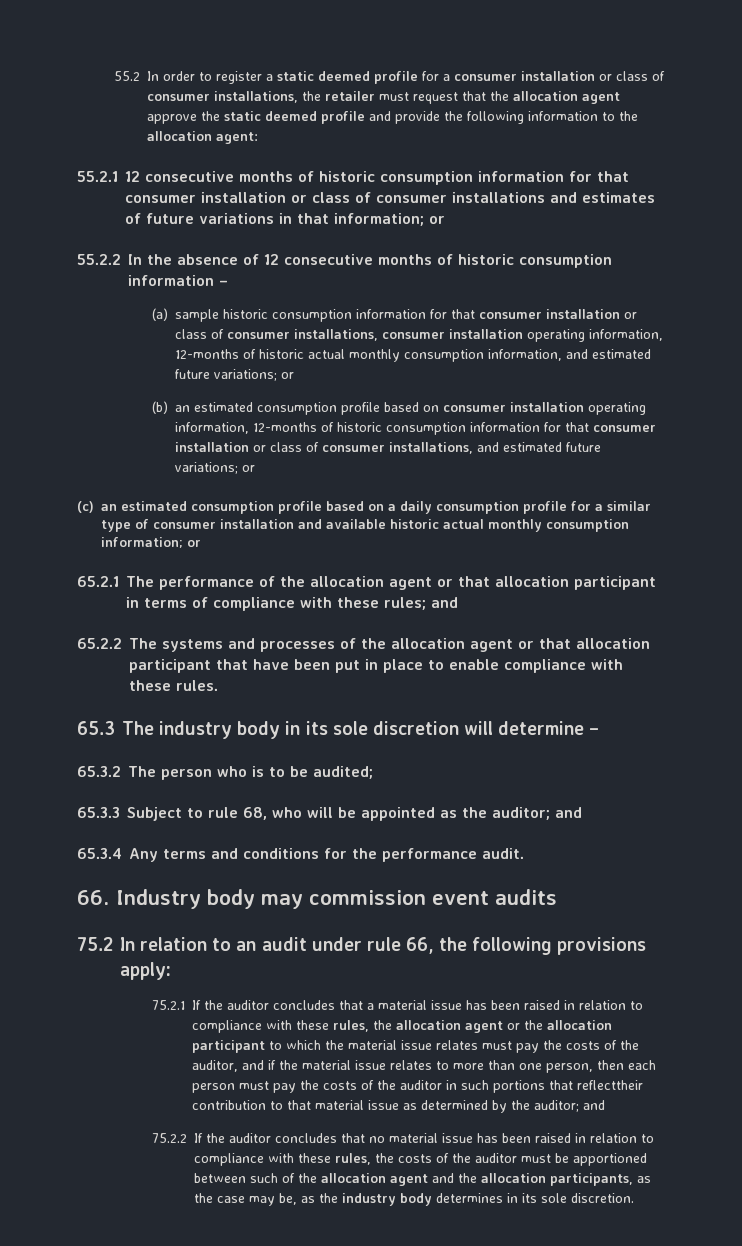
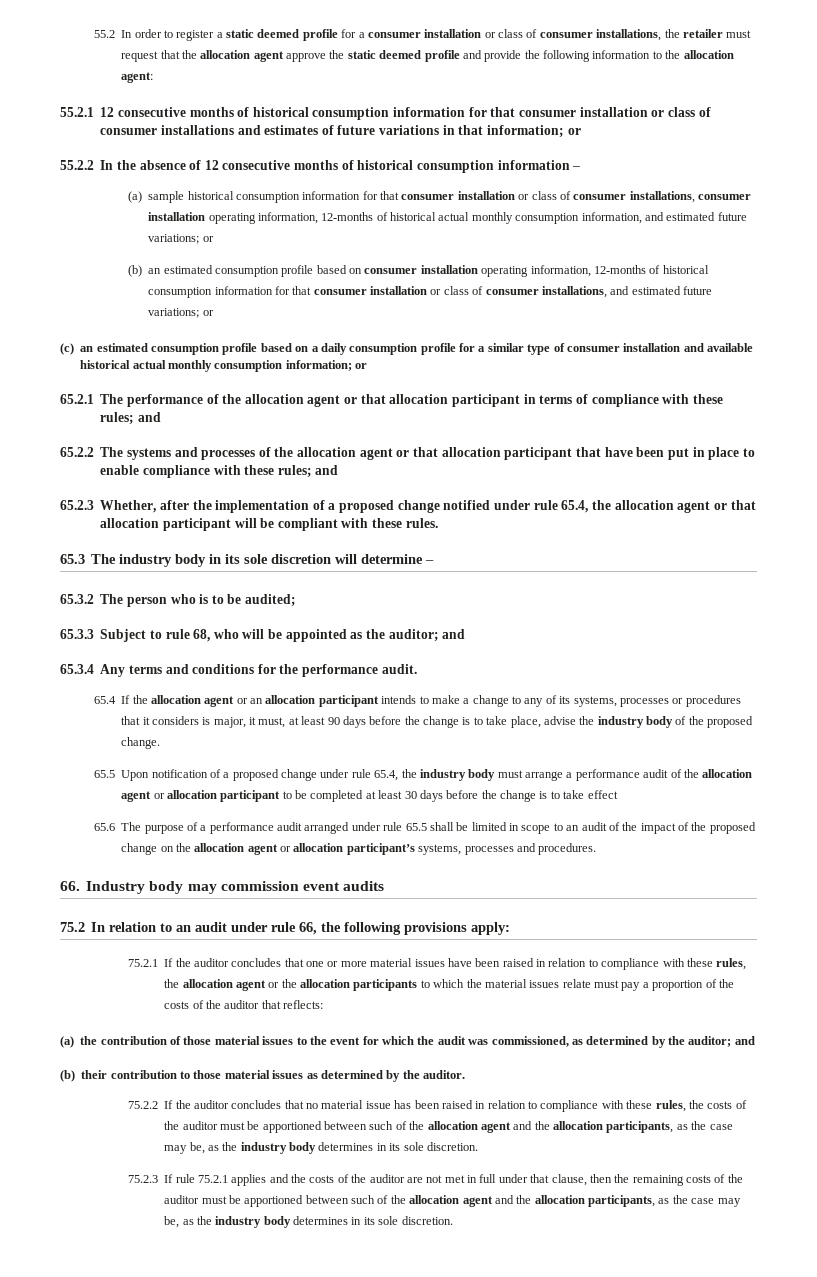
- 55.2.1 12 consecutive months of historic consumption information for that consumer installation or class of consumer installations and estimates of future variations in that information; or
+ 55.2.1 12 consecutive months of historical consumption information for that consumer installation or class of consumer installations and estimates of future variations in that information; or
- 55.2.2 In the absence of 12 consecutive months of historic consumption information –
+ 55.2.2 In the absence of 12 consecutive months of historical consumption information –
- (a) sample historic consumption information for that consumer installation or class of consumer installations, consumer installation operating information, 12-months of historic actual monthly consumption information, and estimated future variations; or
+ (a) sample historical consumption information for that consumer installation or class of consumer installations, consumer installation operating information, 12-months of historical actual monthly consumption information, and estimated future variations; or
- (b) an estimated consumption profile based on consumer installation operating information, 12-months of historic consumption information for that consumer installation or class of consumer installations, and estimated future variations; or
+ (b) an estimated consumption profile based on consumer installation operating information, 12-months of historical consumption information for that consumer installation or class of consumer installations, and estimated future variations; or
- (c) an estimated consumption profile based on a daily consumption profile for a similar type of consumer installation and available historic actual monthly consumption information; or
+ (c) an estimated consumption profile based on a daily consumption profile for a similar type of consumer installation and available historical actual monthly consumption information; or
- 65.2.2 The systems and processes of the allocation agent or that allocation participant that have been put in place to enable compliance with these rules.
+ 65.2.2 The systems and processes of the allocation agent or that allocation participant that have been put in place to enable compliance with these rules; and
+ 65.2.3 Whether, after the implementation of a proposed change notified under rule 65.4, the allocation agent or that allocation participant will be compliant with these rules.
+ 65.4 If the allocation agent or an allocation participant intends to make a change to any of its systems, processes or procedures that it considers is major, it must, at least 90 days before the change is to take place, advise the industry body of the proposed change.
+ 65.5 Upon notification of a proposed change under rule 65.4, the industry body must arrange a performance audit of the allocation agent or allocation participant to be completed at least 30 days before the change is to take effect
+ 65.6 The purpose of a performance audit arranged under rule 65.5 shall be limited in scope to an audit of the impact of the proposed change on the allocation agent or allocation participant’s systems, processes and procedures.
- 75.2.1 If the auditor concludes that a material issue has been raised in relation to compliance with these rules, the allocation agent or the allocation participant to which the material issue relates must pay the costs of the auditor, and if the material issue relates to more than one person, then each person must pay the costs of the auditor in such portions that reflecttheir contribution to that material issue as determined by the auditor; and
+ 75.2.1 If the auditor concludes that one or more material issues have been raised in relation to compliance with these rules, the allocation agent or the allocation participants to which the material issues relate must pay a proportion of the costs of the auditor that reflects:
+ (a) the contribution of those material issues to the event for which the audit was commissioned, as determined by the auditor; and
+ (b) their contribution to those material issues as determined by the auditor.
+ 75.2.3 If rule 75.2.1 applies and the costs of the auditor are not met in full under that clause, then the remaining costs of the auditor must be apportioned between such of the allocation agent and the allocation participants, as the case may be, as the industry body determines in its sole discretion.

